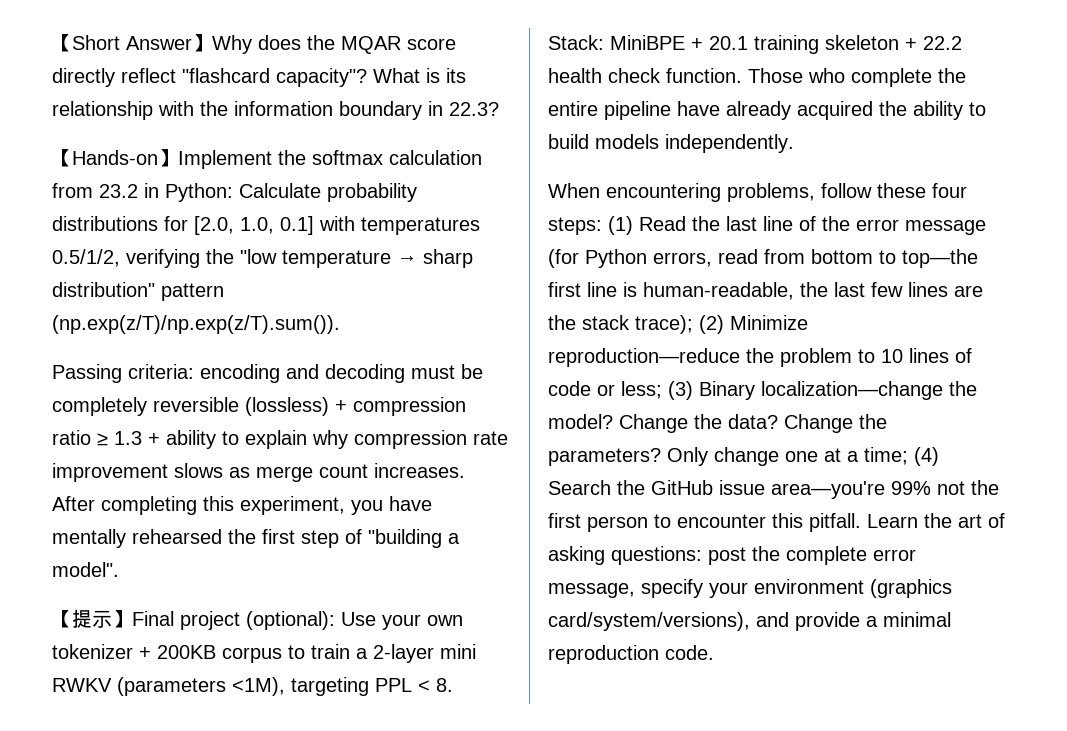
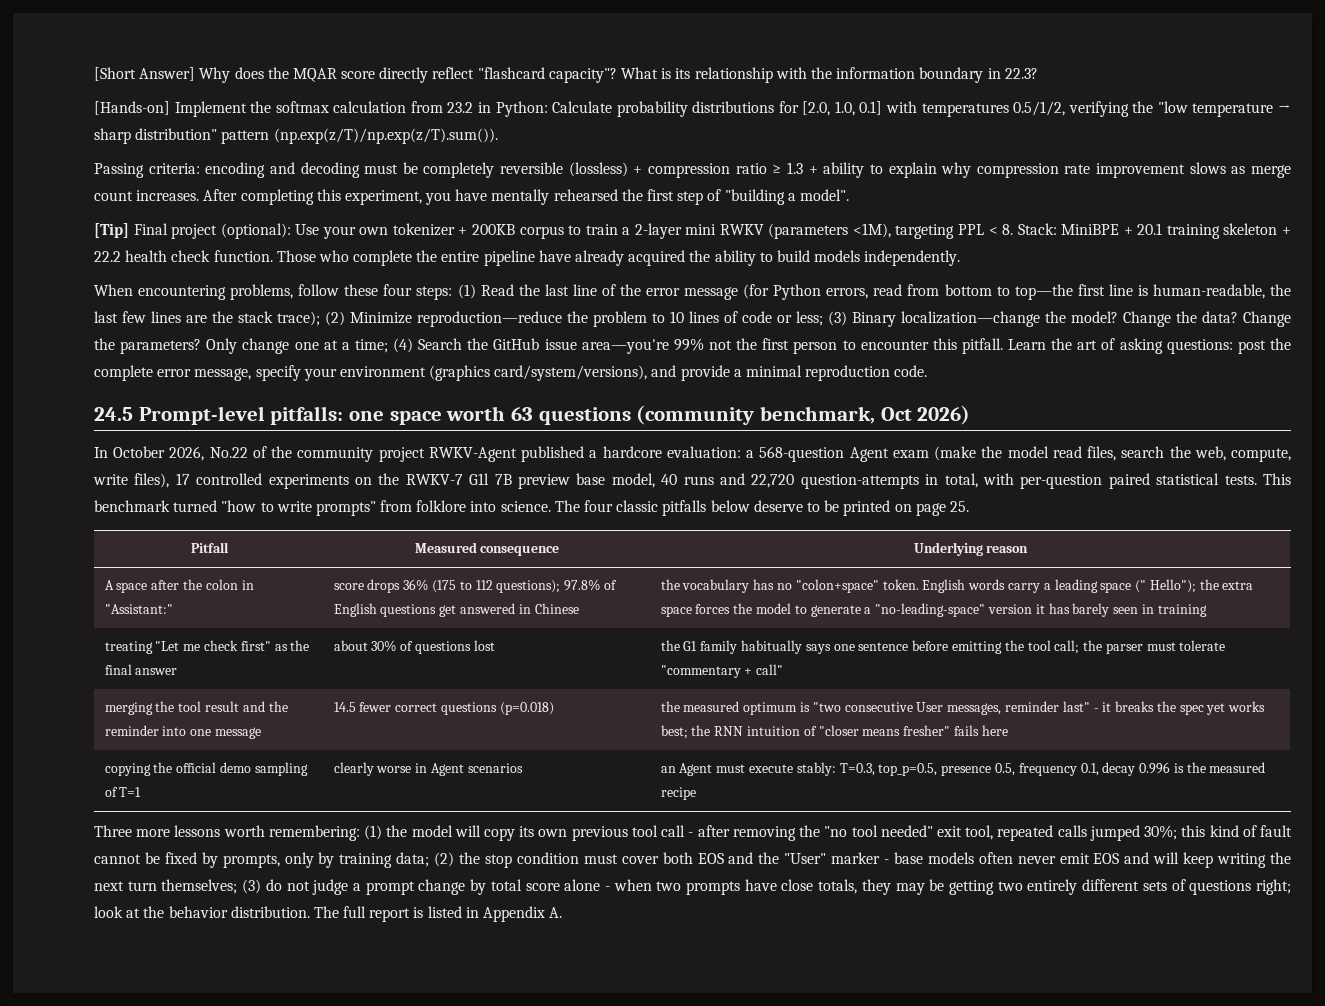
- 【Short Answer】Why does the MQAR score directly reflect "flashcard capacity"?
+ [Short Answer] Why does the MQAR score directly reflect "flashcard capacity"?
- 【Hands-on】Implement the softmax calculation from 23.2 in Python: Calculate probability distributions for [2.0, 1.0, 0.1] with temperatures 0.5/1/2, verifying the "low temperature → sharp distribution" pattern (np.exp(z/T)/np.exp(z/T).sum()).
+ [Hands-on] Implement the softmax calculation from 23.2 in Python: Calculate probability distributions for [2.0, 1.0, 0.1] with temperatures 0.5/1/2, verifying the "low temperature → sharp distribution" pattern (np.exp(z/T)/np.exp(z/T).sum()).
- 【提示】Final project (optional): Use your own tokenizer + 200KB corpus to train a 2-layer mini RWKV (parameters <1M), targeting PPL < 8. Stack: MiniBPE + 20.1 training skeleton + 22.2 health check function.
+ [Tip] Final project (optional): Use your own tokenizer + 200KB corpus to train a 2-layer mini RWKV (parameters <1M), targeting PPL < 8. Stack: MiniBPE + 20.1 training skeleton + 22.2 health check function.
+ 24.5 Prompt-level pitfalls: one space worth 63 questions (community benchmark, Oct 2026)
+ In October 2026, No.22 of the community project RWKV-Agent published a hardcore evaluation: a 568-question Agent exam (make the model read files, search the web, compute, write files), 17 controlled experiments on the RWKV-7 G1l 7B preview base model, 40 runs and 22,720 question-attempts in total, with per-question paired statistical tests. This benchmark turned "how to write prompts" from folklore into science. The four classic pitfalls below deserve to be printed on page 25.
+ Pitfall | Measured consequence | Underlying reason
+ A space after the colon in "Assistant:" | score drops 36% (175 to 112 questions); 97.8% of English questions get answered in Chinese | the vocabulary has no "colon+space" token. English words carry a leading space (" Hello"); the extra space forces the model to generate a "no-leading-space" version it has barely seen in training
+ treating "Let me check first" as the final answer | about 30% of questions lost | the G1 family habitually says one sentence before emitting the tool call; the parser must tolerate "commentary + call"
+ merging the tool result and the reminder into one message | 14.5 fewer correct questions (p=0.018) | the measured optimum is "two consecutive User messages, reminder last" - it breaks the spec yet works best; the RNN intuition of "closer means fresher" fails here
+ copying the official demo sampling of T=1 | clearly worse in Agent scenarios | an Agent must execute stably: T=0.3, top_p=0.5, presence 0.5, frequency 0.1, decay 0.996 is the measured recipe
+ Three more lessons worth remembering: (1) the model will copy its own previous tool call - after removing the "no tool needed" exit tool, repeated calls jumped 30%; this kind of fault cannot be fixed by prompts, only by training data; (2) the stop condition must cover both EOS and the "User" marker - base models often never emit EOS and will keep writing the next turn themselves; (3) do not judge a prompt change by total score alone - when two prompts have close totals, they may be getting two entirely different sets of questions right; look at the behavior distribution. The full report is listed in Appendix A.

